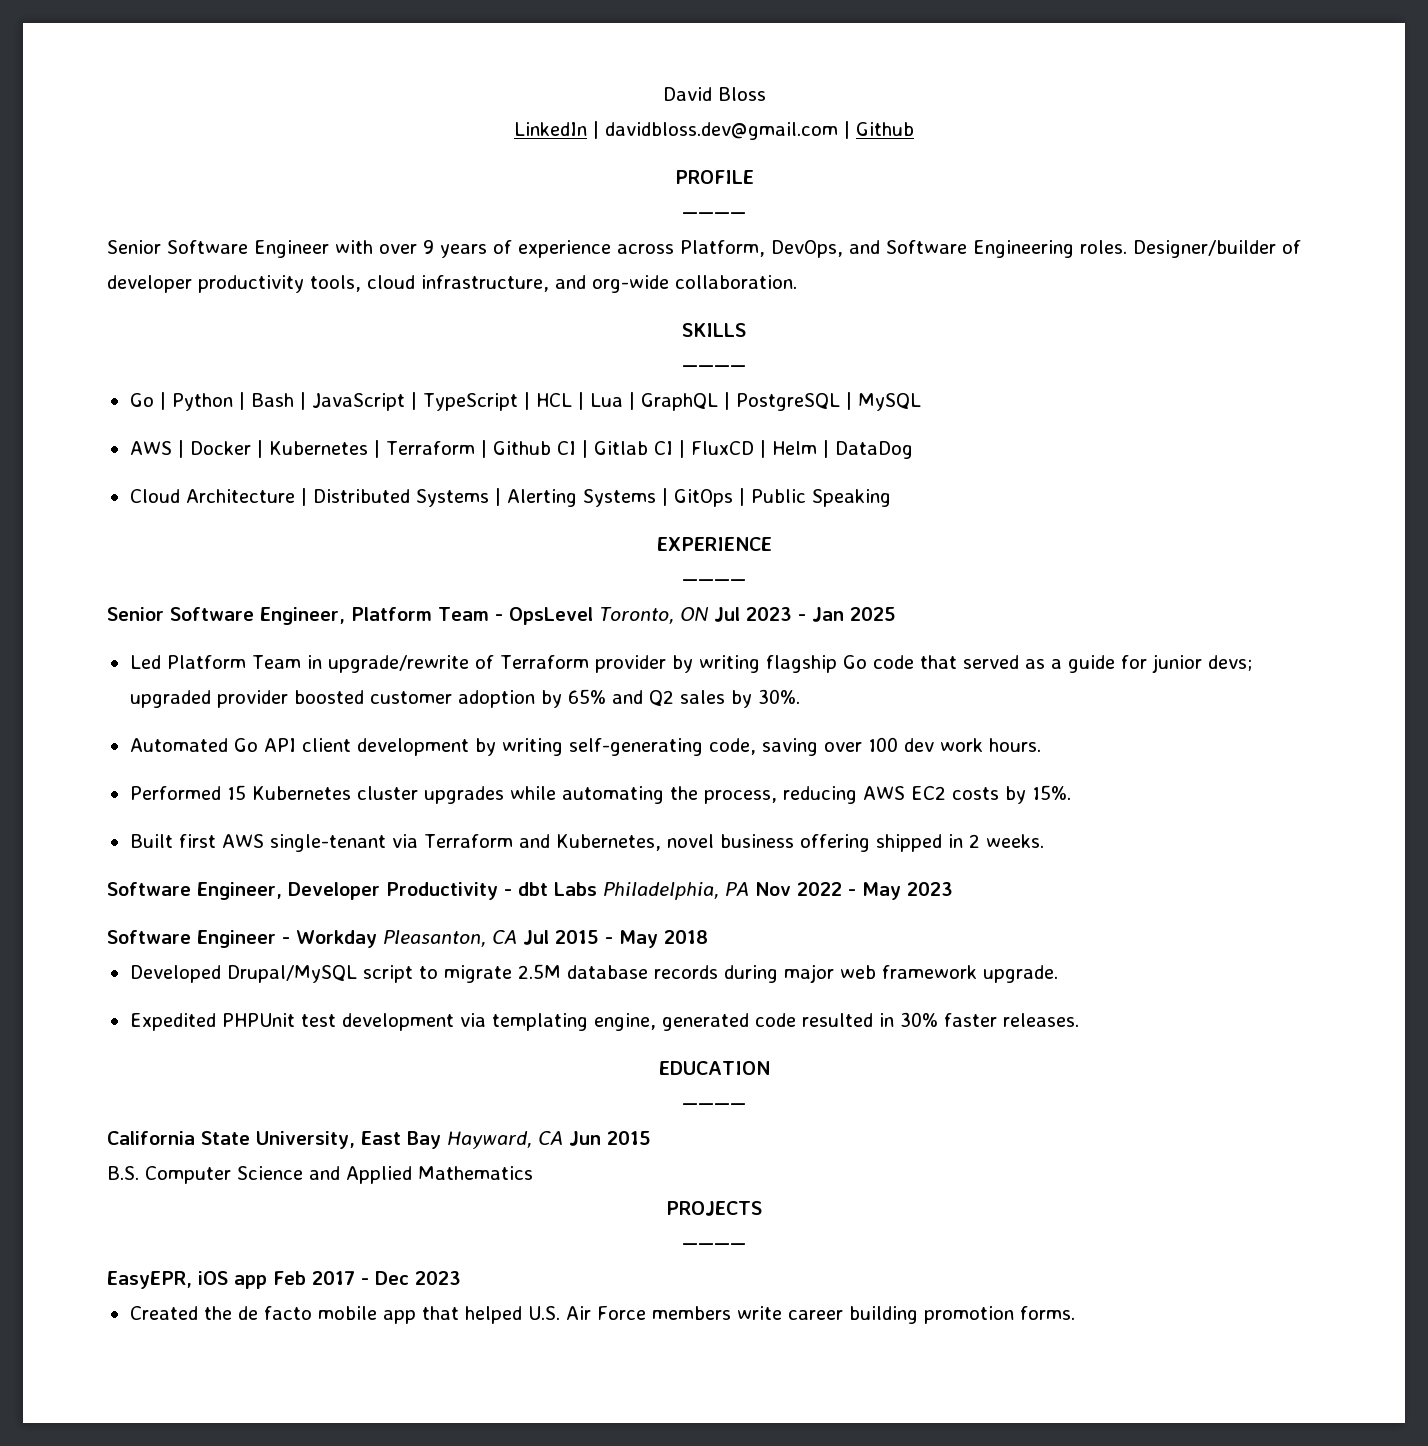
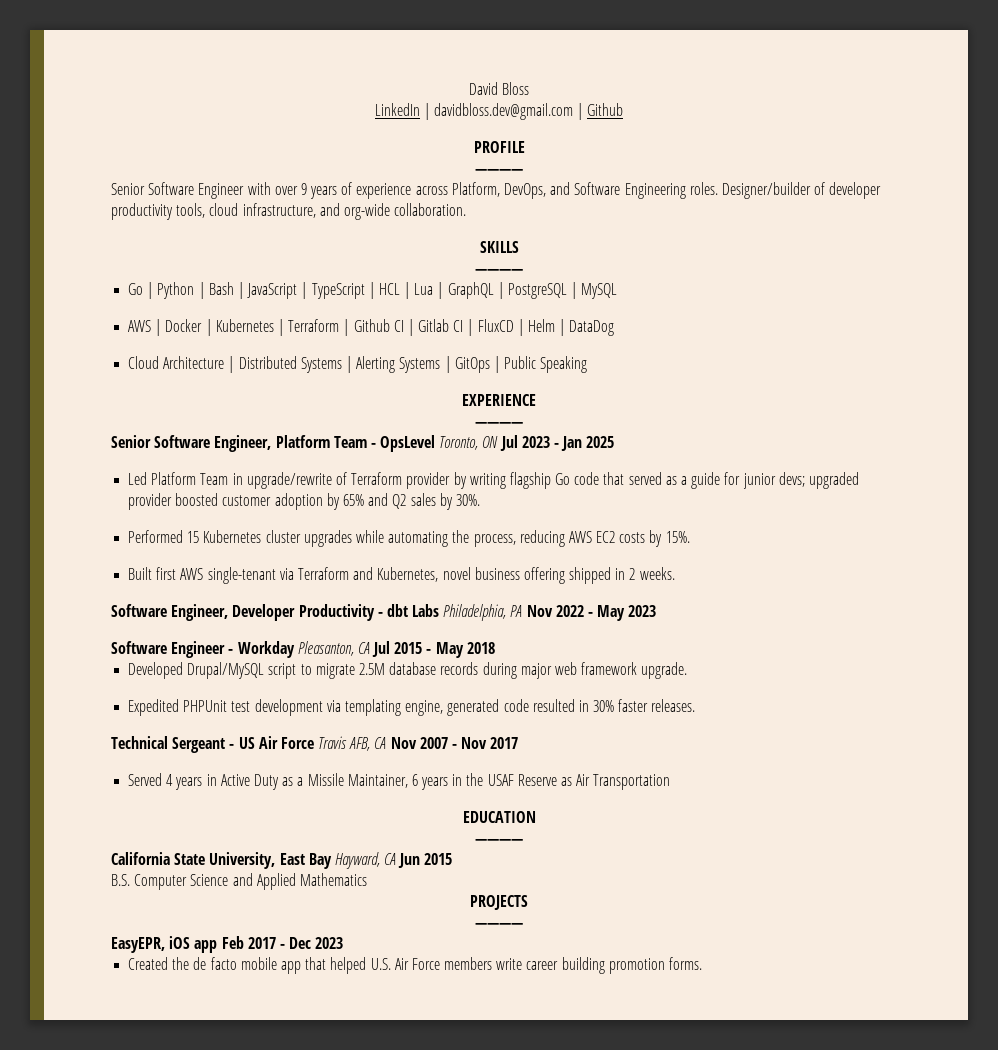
- Automated Go API client development by writing self-generating code, saving over 100 dev work hours.
+ Technical Sergeant - US Air Force Travis AFB, CA Nov 2007 - Nov 2017
+ Served 4 years in Active Duty as a Missile Maintainer, 6 years in the USAF Reserve as Air Transportation

